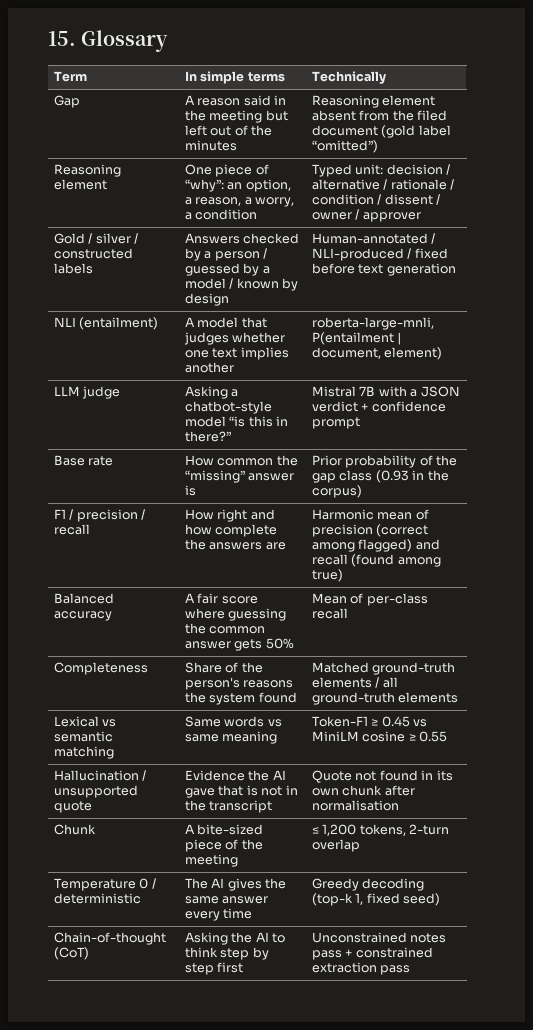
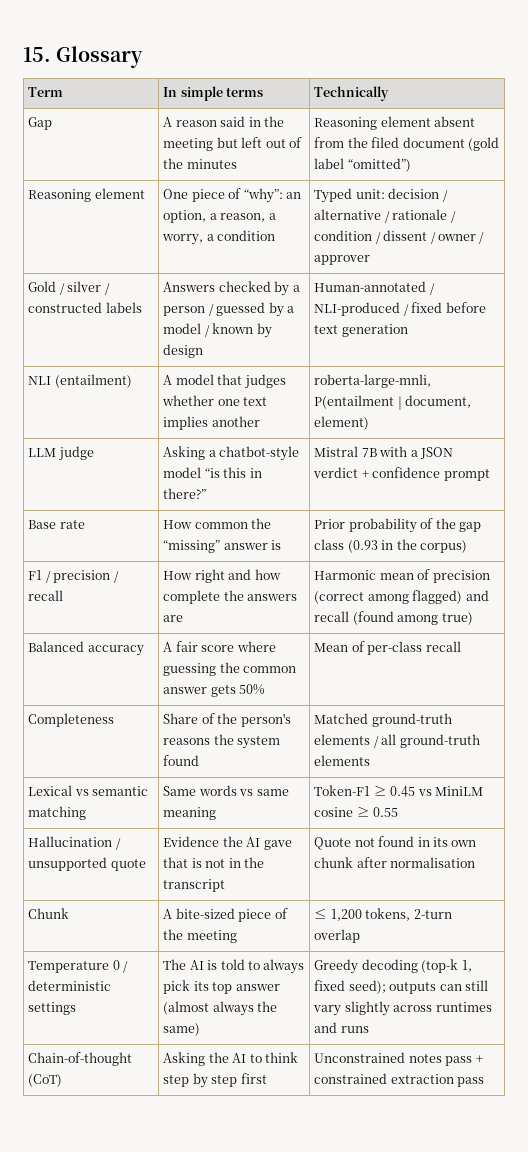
- Temperature 0 / deterministic | The AI gives the same answer every time | Greedy decoding (top-k 1, fixed seed)
+ Temperature 0 / deterministic settings | The AI is told to always pick its top answer (almost always the same) | Greedy decoding (top-k 1, fixed seed); outputs can still vary slightly across runtimes and runs

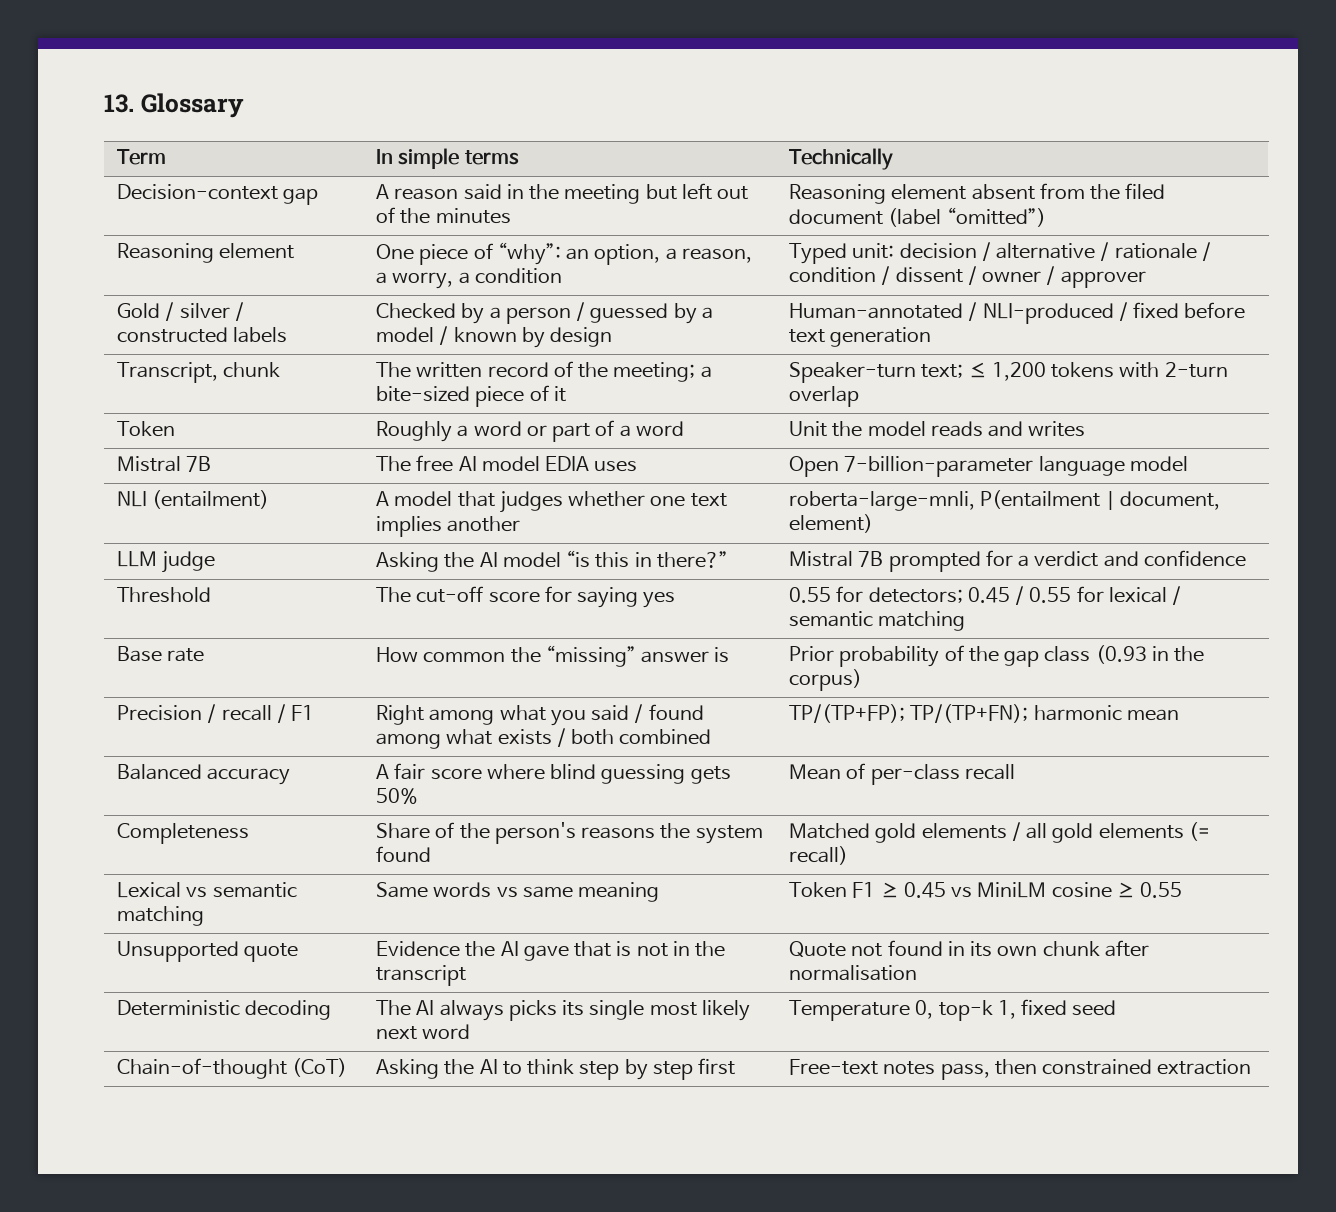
- 15. Glossary
+ 13. Glossary
- Gap | A reason said in the meeting but left out of the minutes | Reasoning element absent from the filed document (gold label “omitted”)
+ Decision-context gap | A reason said in the meeting but left out of the minutes | Reasoning element absent from the filed document (label “omitted”)
- Gold / silver / constructed labels | Answers checked by a person / guessed by a model / known by design | Human-annotated / NLI-produced / fixed before text generation
+ Gold / silver / constructed labels | Checked by a person / guessed by a model / known by design | Human-annotated / NLI-produced / fixed before text generation
+ Transcript, chunk | The written record of the meeting; a bite-sized piece of it | Speaker-turn text; ≤ 1,200 tokens with 2-turn overlap
+ Token | Roughly a word or part of a word | Unit the model reads and writes
+ Mistral 7B | The free AI model EDIA uses | Open 7-billion-parameter language model
- LLM judge | Asking a chatbot-style model “is this in there?” | Mistral 7B with a JSON verdict + confidence prompt
+ LLM judge | Asking the AI model “is this in there?” | Mistral 7B prompted for a verdict and confidence
+ Threshold | The cut-off score for saying yes | 0.55 for detectors; 0.45 / 0.55 for lexical / semantic matching
- F1 / precision / recall | How right and how complete the answers are | Harmonic mean of precision (correct among flagged) and recall (found among true)
+ Precision / recall / F1 | Right among what you said / found among what exists / both combined | TP/(TP+FP); TP/(TP+FN); harmonic mean
- Balanced accuracy | A fair score where guessing the common answer gets 50% | Mean of per-class recall
+ Balanced accuracy | A fair score where blind guessing gets 50% | Mean of per-class recall
- Completeness | Share of the person's reasons the system found | Matched ground-truth elements / all ground-truth elements
+ Completeness | Share of the person's reasons the system found | Matched gold elements / all gold elements (= recall)
- Lexical vs semantic matching | Same words vs same meaning | Token-F1 ≥ 0.45 vs MiniLM cosine ≥ 0.55
+ Lexical vs semantic matching | Same words vs same meaning | Token F1 ≥ 0.45 vs MiniLM cosine ≥ 0.55
- Hallucination / unsupported quote | Evidence the AI gave that is not in the transcript | Quote not found in its own chunk after normalisation
+ Unsupported quote | Evidence the AI gave that is not in the transcript | Quote not found in its own chunk after normalisation
- Chunk | A bite-sized piece of the meeting | ≤ 1,200 tokens, 2-turn overlap
- Temperature 0 / deterministic settings | The AI is told to always pick its top answer (almost always the same) | Greedy decoding (top-k 1, fixed seed); outputs can still vary slightly across runtimes and runs
+ Deterministic decoding | The AI always picks its single most likely next word | Temperature 0, top-k 1, fixed seed
- Chain-of-thought (CoT) | Asking the AI to think step by step first | Unconstrained notes pass + constrained extraction pass
+ Chain-of-thought (CoT) | Asking the AI to think step by step first | Free-text notes pass, then constrained extraction

